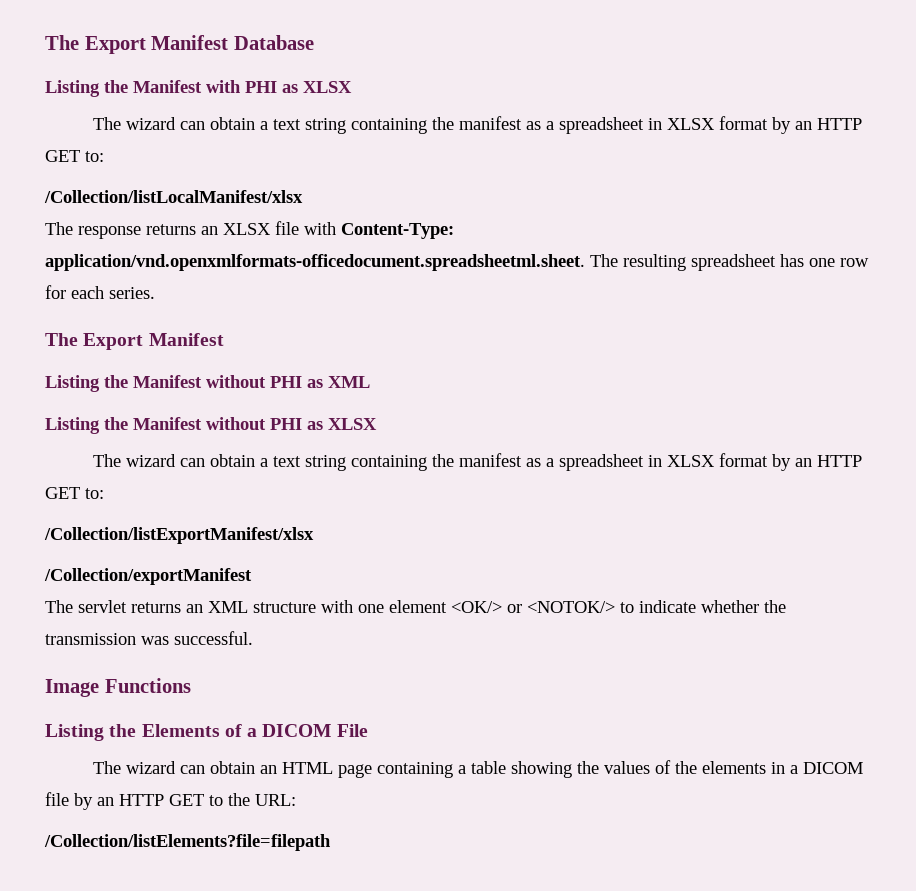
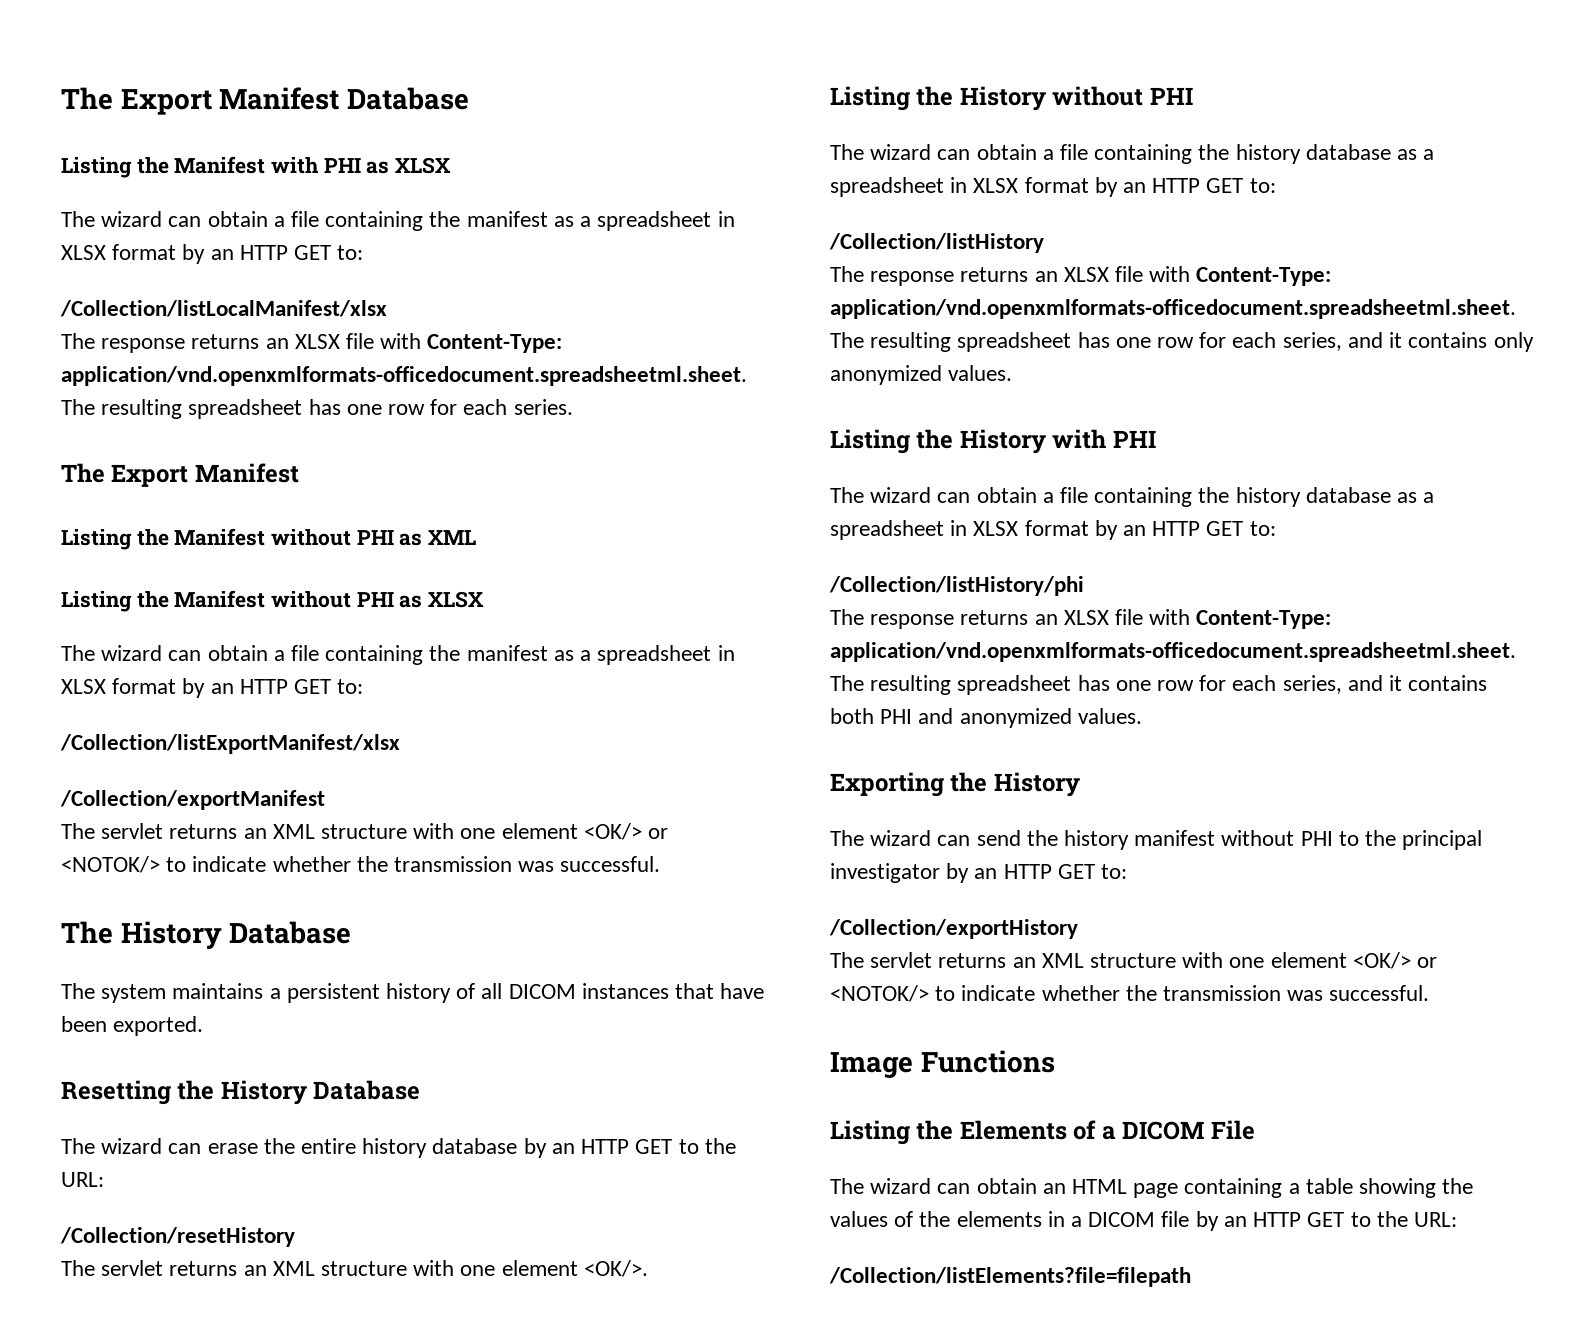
  Listing the Manifest with PHI as XLSX
- The wizard can obtain a text string containing the manifest as a spreadsheet in XLSX format by an HTTP GET to:
+ The wizard can obtain a file containing the manifest as a spreadsheet in XLSX format by an HTTP GET to:
  Listing the Manifest without PHI as XLSX
- The wizard can obtain a text string containing the manifest as a spreadsheet in XLSX format by an HTTP GET to:
+ The wizard can obtain a file containing the manifest as a spreadsheet in XLSX format by an HTTP GET to:
+ The History Database
+ The system maintains a persistent history of all DICOM instances that have been exported.
+ Resetting the History Database
+ The wizard can erase the entire history database by an HTTP GET to the URL:
+ /Collection/resetHistory
+ The servlet returns an XML structure with one element <OK/>.
+ Listing the History without PHI
+ The wizard can obtain a file containing the history database as a spreadsheet in XLSX format by an HTTP GET to:
+ /Collection/listHistory
+ The response returns an XLSX file with Content-Type: application/vnd.openxmlformats-officedocument.spreadsheetml.sheet. The resulting spreadsheet has one row for each series, and it contains only anonymized values.
+ Listing the History with PHI
+ The wizard can obtain a file containing the history database as a spreadsheet in XLSX format by an HTTP GET to:
+ /Collection/listHistory/phi
+ The response returns an XLSX file with Content-Type: application/vnd.openxmlformats-officedocument.spreadsheetml.sheet. The resulting spreadsheet has one row for each series, and it contains both PHI and anonymized values.
+ Exporting the History
+ The wizard can send the history manifest without PHI to the principal investigator by an HTTP GET to:
+ /Collection/exportHistory
+ The servlet returns an XML structure with one element <OK/> or <NOTOK/> to indicate whether the transmission was successful.

